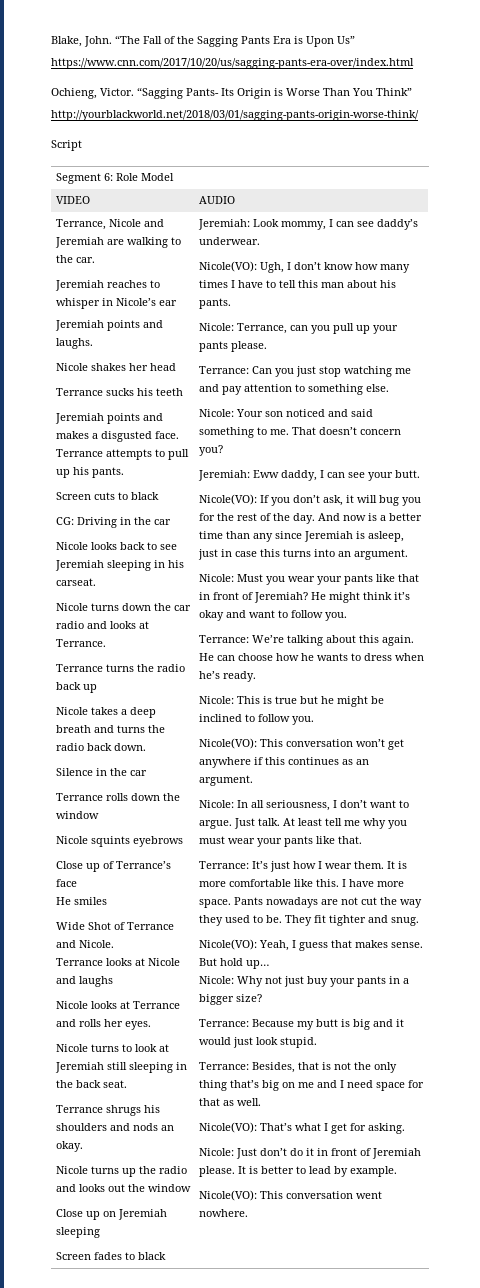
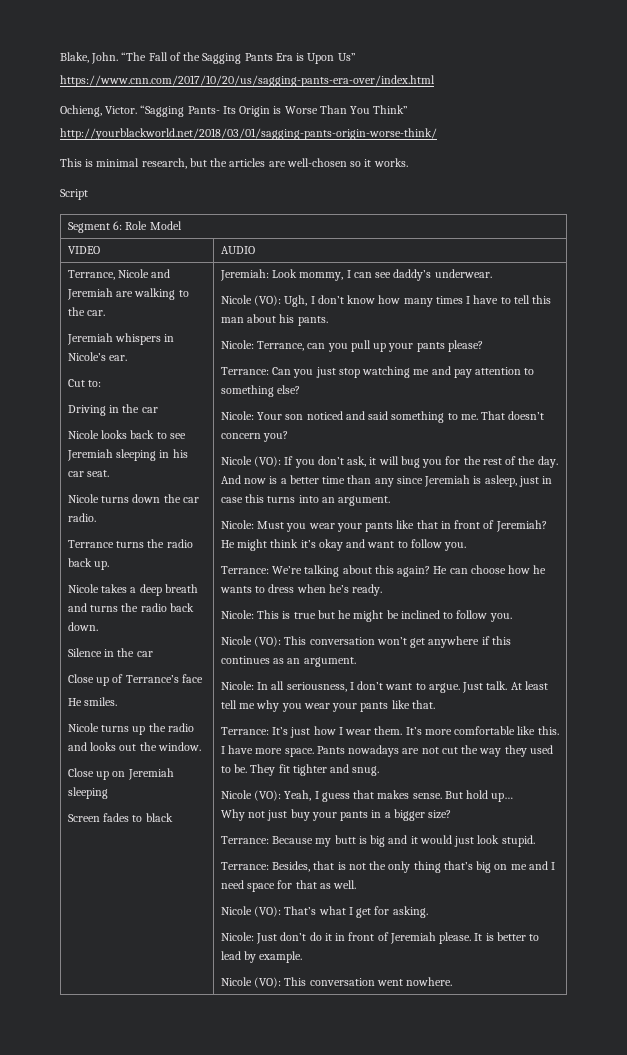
+ This is minimal research, but the articles are well-chosen so it works.
- Jeremiah reaches to whisper in Nicole’s ear
- Jeremiah points and laughs.
- Nicole shakes her head
- Terrance sucks his teeth
- Jeremiah points and makes a disgusted face. Terrance attempts to pull up his pants.
- Screen cuts to black
- CG: Driving in the car
+ Jeremiah whispers in Nicole’s ear.
+ Cut to:
+ Driving in the car
- Nicole looks back to see Jeremiah sleeping in his carseat.
+ Nicole looks back to see Jeremiah sleeping in his car seat.
- Nicole turns down the car radio and looks at Terrance.
+ Nicole turns down the car radio.
- Terrance turns the radio back up
+ Terrance turns the radio back up.
- Terrance rolls down the window
- Nicole squints eyebrows
- He smiles
- Wide Shot of Terrance and Nicole.
- Terrance looks at Nicole and laughs
- Nicole looks at Terrance and rolls her eyes.
- Nicole turns to look at Jeremiah still sleeping in the back seat.
- Terrance shrugs his shoulders and nods an okay.
+ He smiles.
- Nicole turns up the radio and looks out the window
+ Nicole turns up the radio and looks out the window.
- Nicole(VO): Ugh, I don’t know how many times I have to tell this man about his pants.
+ Nicole (VO): Ugh, I don’t know how many times I have to tell this man about his pants.
- Nicole: Terrance, can you pull up your pants please.
+ Nicole: Terrance, can you pull up your pants please?
- Terrance: Can you just stop watching me and pay attention to something else.
+ Terrance: Can you just stop watching me and pay attention to something else?
- Jeremiah: Eww daddy, I can see your butt.
- Nicole(VO): If you don’t ask, it will bug you for the rest of the day.
+ Nicole (VO): If you don’t ask, it will bug you for the rest of the day.
- Terrance: We’re talking about this again.
+ Terrance: We’re talking about this again?
- Nicole(VO): This conversation won’t get anywhere if this continues as an argument.
+ Nicole (VO): This conversation won’t get anywhere if this continues as an argument.
- At least tell me why you must wear your pants like that.
+ At least tell me why you wear your pants like that.
- It is more comfortable like this.
+ It’s more comfortable like this.
- Nicole(VO): Yeah, I guess that makes sense.
+ Nicole (VO): Yeah, I guess that makes sense.
- Nicole: Why not just buy your pants in a bigger size?
+ Why not just buy your pants in a bigger size?
- Nicole(VO): That’s what I get for asking.
+ Nicole (VO): That’s what I get for asking.
- Nicole(VO): This conversation went nowhere.
+ Nicole (VO): This conversation went nowhere.

